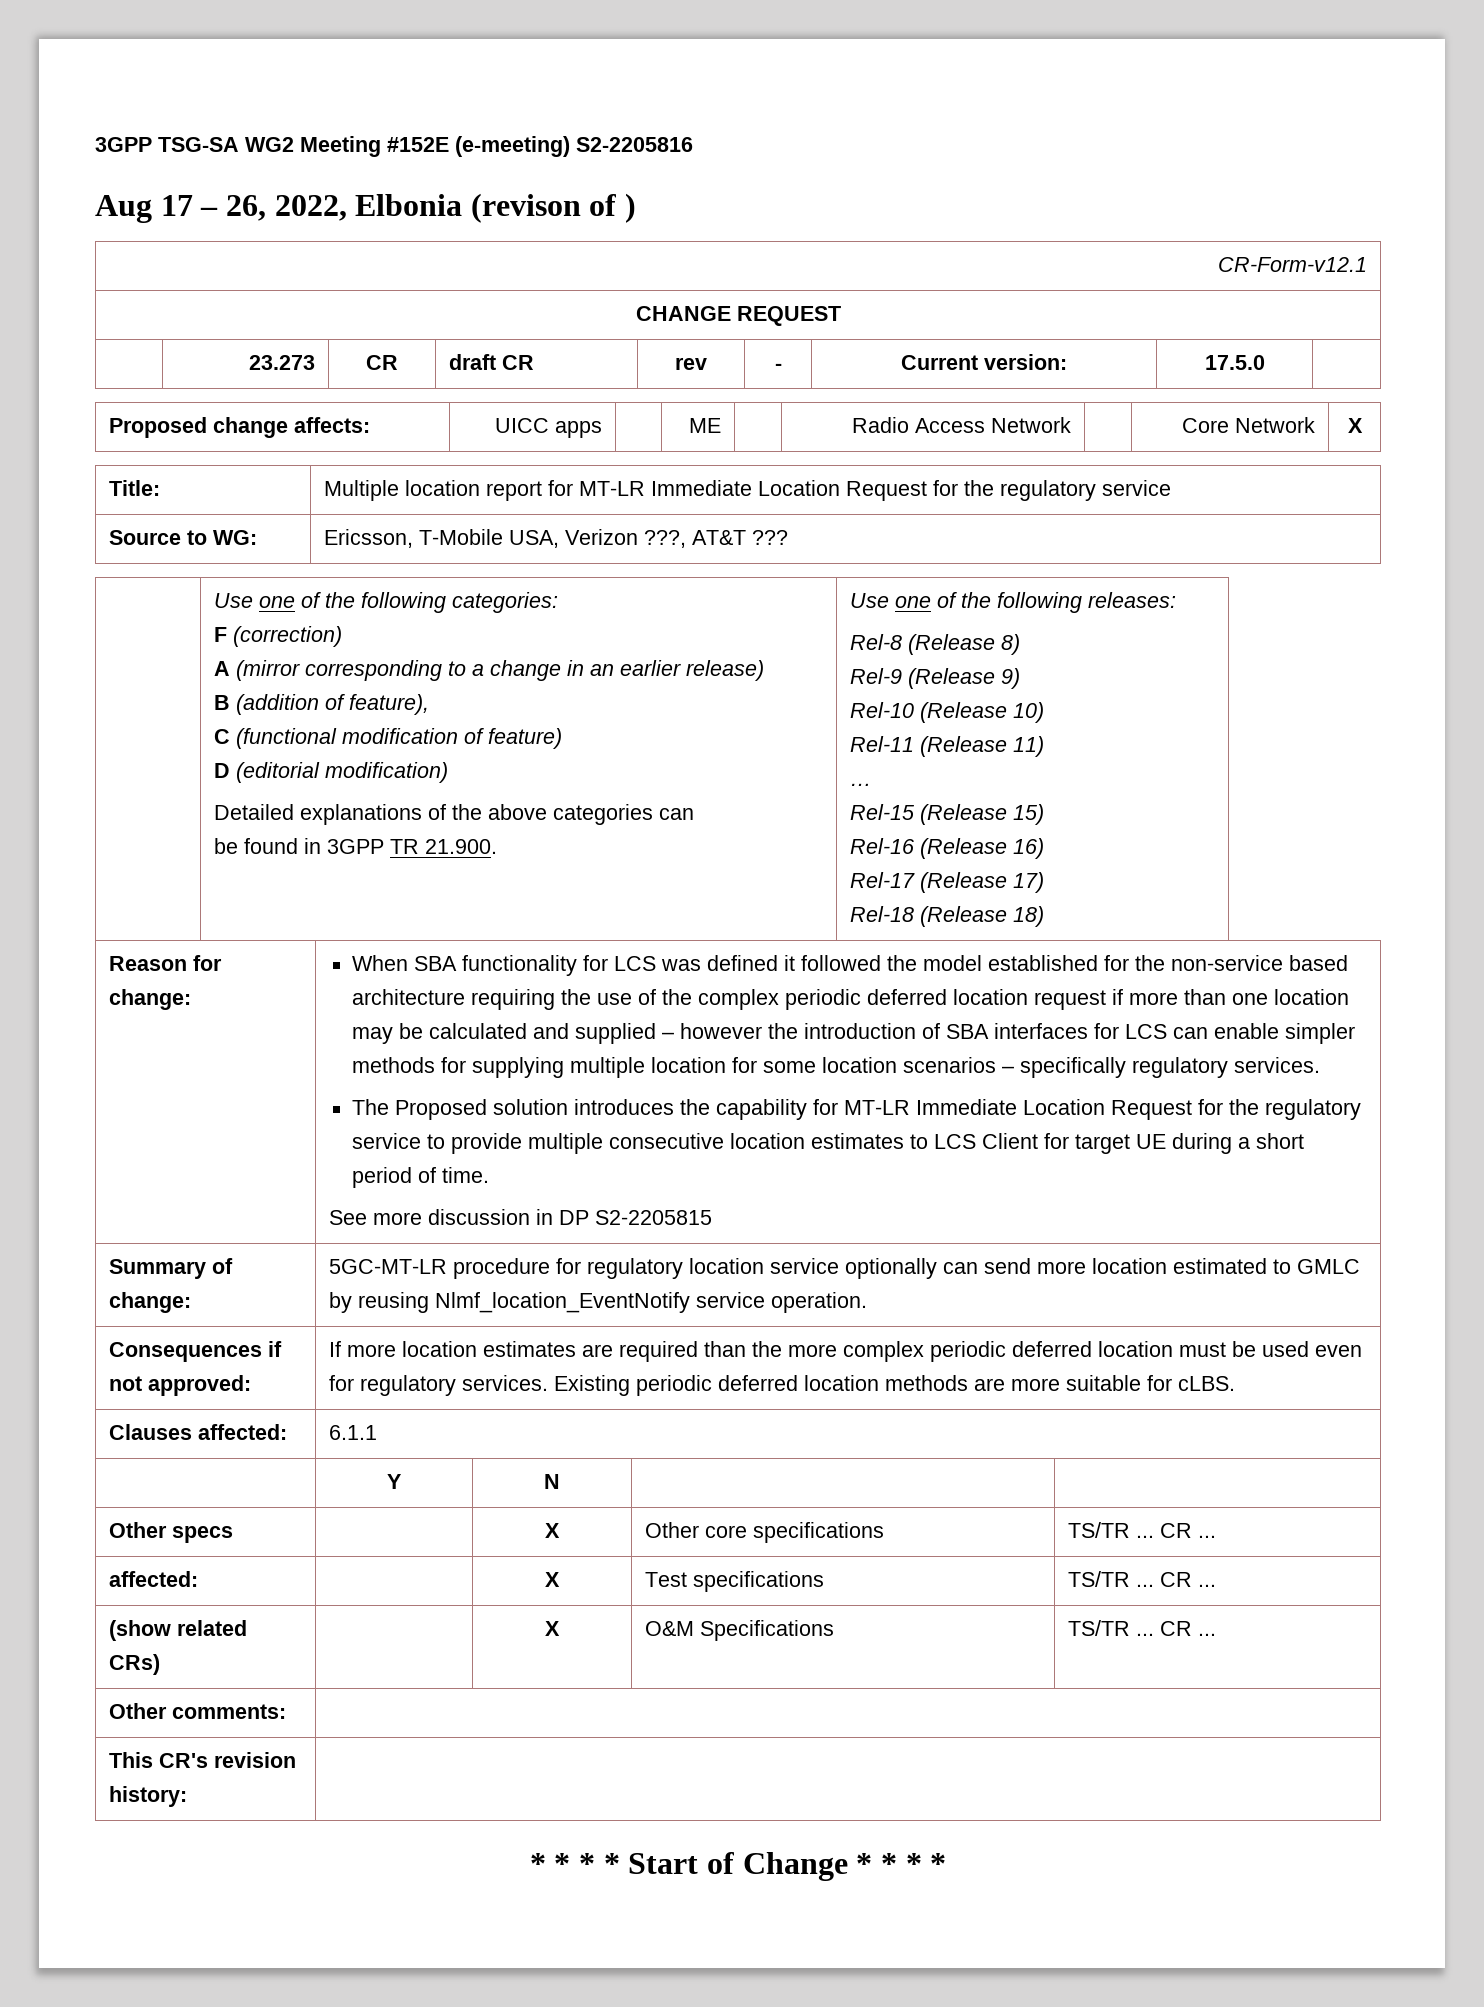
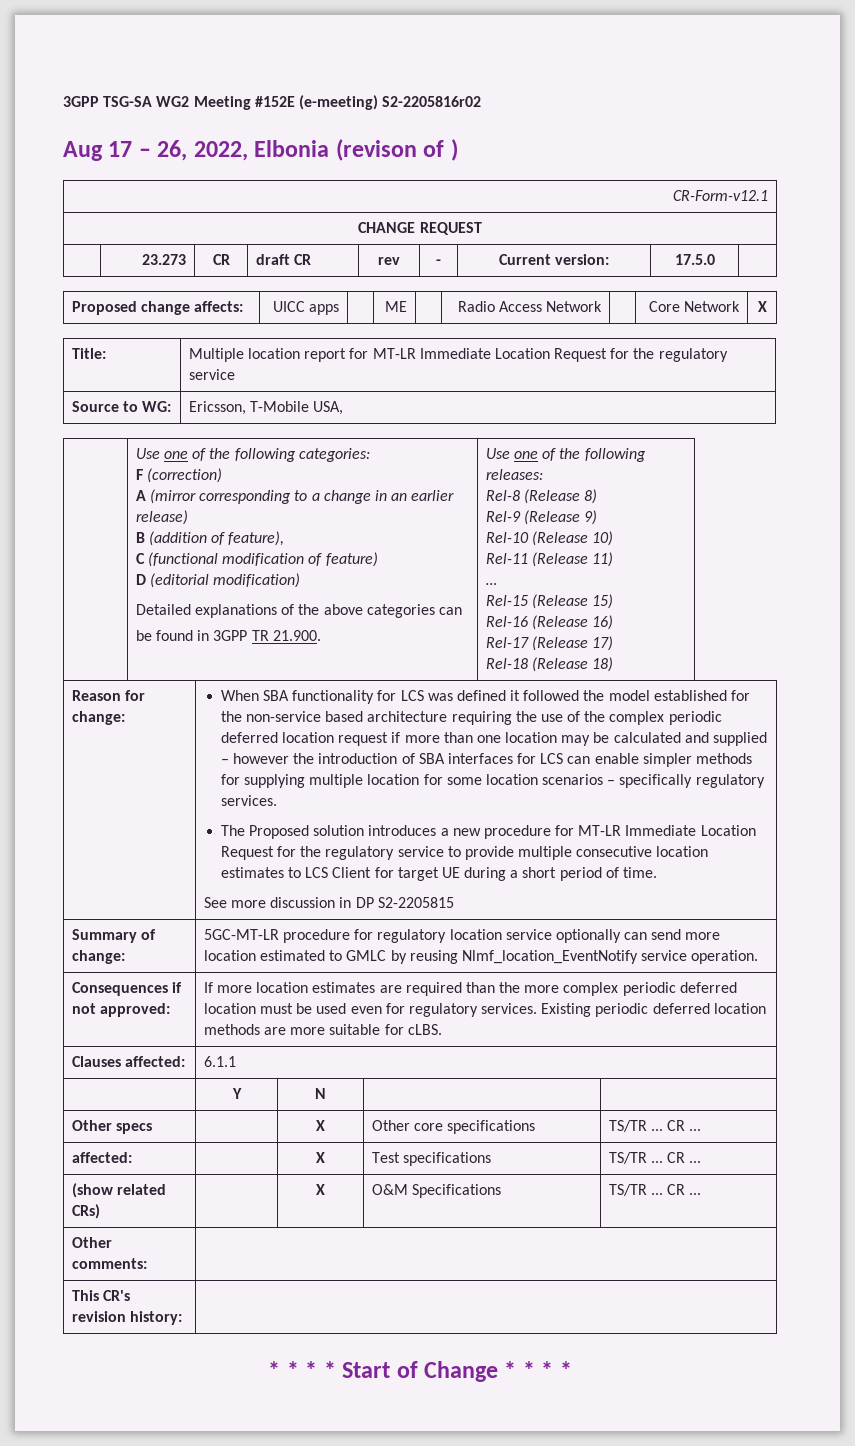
- 3GPP TSG-SA WG2 Meeting #152E (e-meeting) S2-2205816
+ 3GPP TSG-SA WG2 Meeting #152E (e-meeting) S2-2205816r02
- Source to WG: | Ericsson, T-Mobile USA, Verizon ???, AT&T ???
+ Source to WG: | Ericsson, T-Mobile USA,
- The Proposed solution introduces the capability for MT-LR Immediate Location Request for the regulatory service to provide multiple consecutive location estimates to LCS Client for target UE during a short period of time.
+ The Proposed solution introduces a new procedure for MT-LR Immediate Location Request for the regulatory service to provide multiple consecutive location estimates to LCS Client for target UE during a short period of time.

